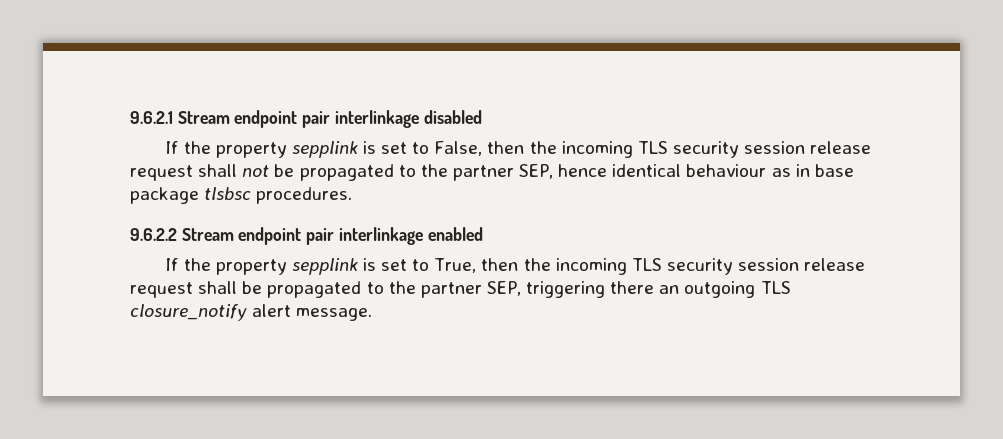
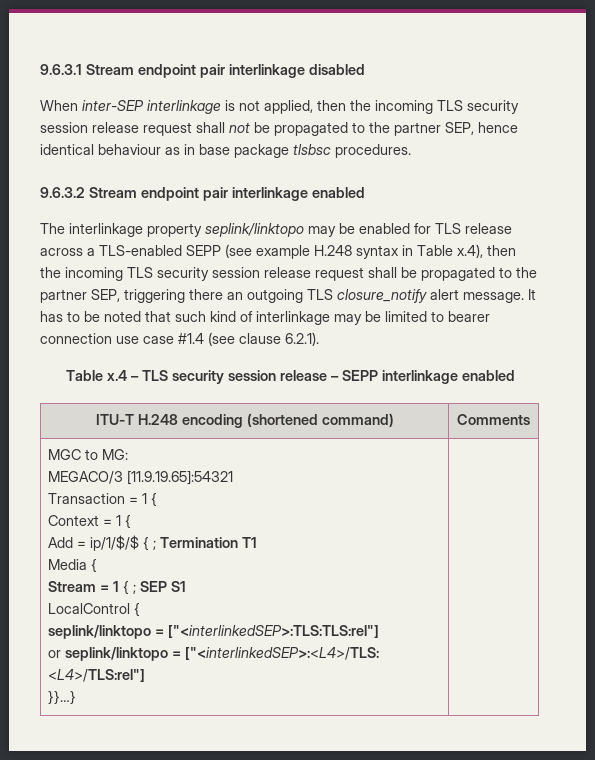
- 9.6.2.1 Stream endpoint pair interlinkage disabled
+ 9.6.3.1 Stream endpoint pair interlinkage disabled
- If the property sepplink is set to False, then the incoming TLS security session release request shall not be propagated to the partner SEP, hence identical behaviour as in base package tlsbsc procedures.
+ When inter-SEP interlinkage is not applied, then the incoming TLS security session release request shall not be propagated to the partner SEP, hence identical behaviour as in base package tlsbsc procedures.
- 9.6.2.2 Stream endpoint pair interlinkage enabled
+ 9.6.3.2 Stream endpoint pair interlinkage enabled
- If the property sepplink is set to True, then the incoming TLS security session release request shall be propagated to the partner SEP, triggering there an outgoing TLS closure_notify alert message.
+ The interlinkage property seplink/linktopo may be enabled for TLS release across a TLS-enabled SEPP (see example H.248 syntax in Table x.4), then the incoming TLS security session release request shall be propagated to the partner SEP, triggering there an outgoing TLS closure_notify alert message.
+ It has to be noted that such kind of interlinkage may be limited to bearer connection use case #1.4 (see clause 6.2.1).
+ Table x.4 – TLS security session release – SEPP interlinkage enabled
+ ITU-T H.248 encoding (shortened command) | Comments
+ MGC to MG:
+ MEGACO/3 [11.9.19.65]:54321
+ Transaction = 1 {
+ Context = 1 {
+ Add = ip/1/$/$ { ; Termination T1
+ Media {
+ Stream = 1 { ; SEP S1
+ LocalControl {
+ seplink/linktopo = ["<interlinkedSEP>:TLS:TLS:rel"]
+ or seplink/linktopo = ["<interlinkedSEP>:<L4>/TLS: <L4>/TLS:rel"]
+ }}…} |

